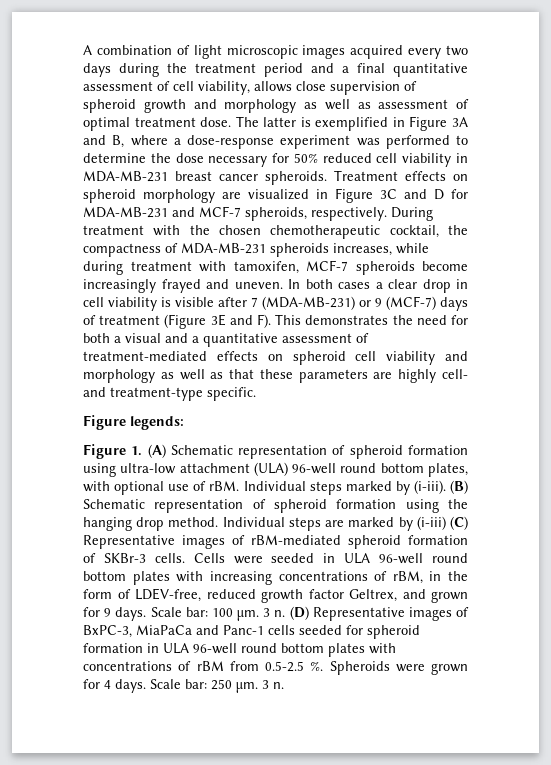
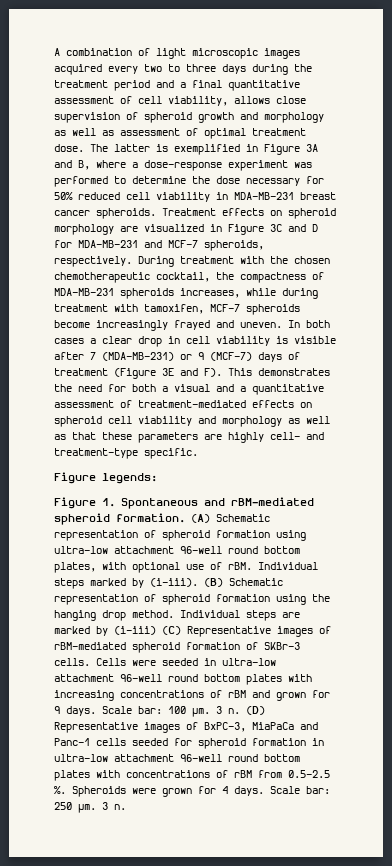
- A combination of light microscopic images acquired every two days during the treatment period and a final quantitative assessment of cell viability, allows close supervision of spheroid growth and morphology as well as assessment of optimal treatment dose.
+ A combination of light microscopic images acquired every two to three days during the treatment period and a final quantitative assessment of cell viability, allows close supervision of spheroid growth and morphology as well as assessment of optimal treatment dose.
- Figure 1. (A) Schematic representation of spheroid formation using ultra-low attachment (ULA) 96-well round bottom plates, with optional use of rBM.
+ Figure 1. Spontaneous and rBM-mediated spheroid formation. (A) Schematic representation of spheroid formation using ultra-low attachment 96-well round bottom plates, with optional use of rBM.
- Cells were seeded in ULA 96-well round bottom plates with increasing concentrations of rBM, in the form of LDEV-free, reduced growth factor Geltrex, and grown for 9 days.
+ Cells were seeded in ultra-low attachment 96-well round bottom plates with increasing concentrations of rBM and grown for 9 days.
- (D) Representative images of BxPC-3, MiaPaCa and Panc-1 cells seeded for spheroid formation in ULA 96-well round bottom plates with concentrations of rBM from 0.5-2.5 %.
+ (D) Representative images of BxPC-3, MiaPaCa and Panc-1 cells seeded for spheroid formation in ultra-low attachment 96-well round bottom plates with concentrations of rBM from 0.5-2.5 %.

